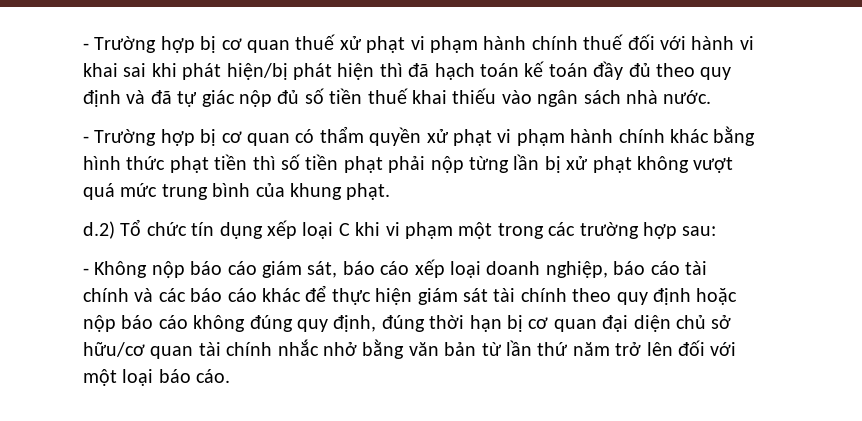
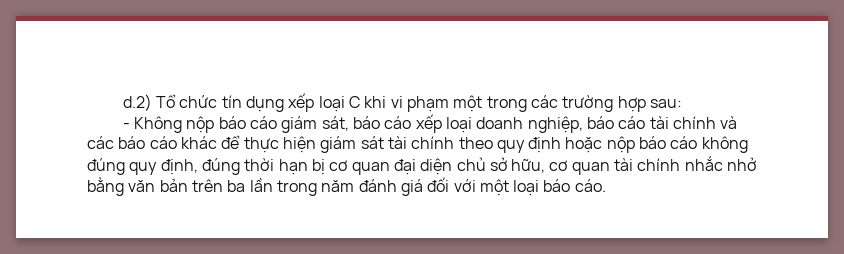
- - Trường hợp bị cơ quan thuế xử phạt vi phạm hành chính thuế đối với hành vi khai sai khi phát hiện/bị phát hiện thì đã hạch toán kế toán đầy đủ theo quy định và đã tự giác nộp đủ số tiền thuế khai thiếu vào ngân sách nhà nước.
- - Trường hợp bị cơ quan có thẩm quyền xử phạt vi phạm hành chính khác bằng hình thức phạt tiền thì số tiền phạt phải nộp từng lần bị xử phạt không vượt quá mức trung bình của khung phạt.
- - Không nộp báo cáo giám sát, báo cáo xếp loại doanh nghiệp, báo cáo tài chính và các báo cáo khác để thực hiện giám sát tài chính theo quy định hoặc nộp báo cáo không đúng quy định, đúng thời hạn bị cơ quan đại diện chủ sở hữu/cơ quan tài chính nhắc nhở bằng văn bản từ lần thứ năm trở lên đối với một loại báo cáo.
+ - Không nộp báo cáo giám sát, báo cáo xếp loại doanh nghiệp, báo cáo tài chính và các báo cáo khác để thực hiện giám sát tài chính theo quy định hoặc nộp báo cáo không đúng quy định, đúng thời hạn bị cơ quan đại diện chủ sở hữu, cơ quan tài chính nhắc nhở bằng văn bản trên ba lần trong năm đánh giá đối với một loại báo cáo.

